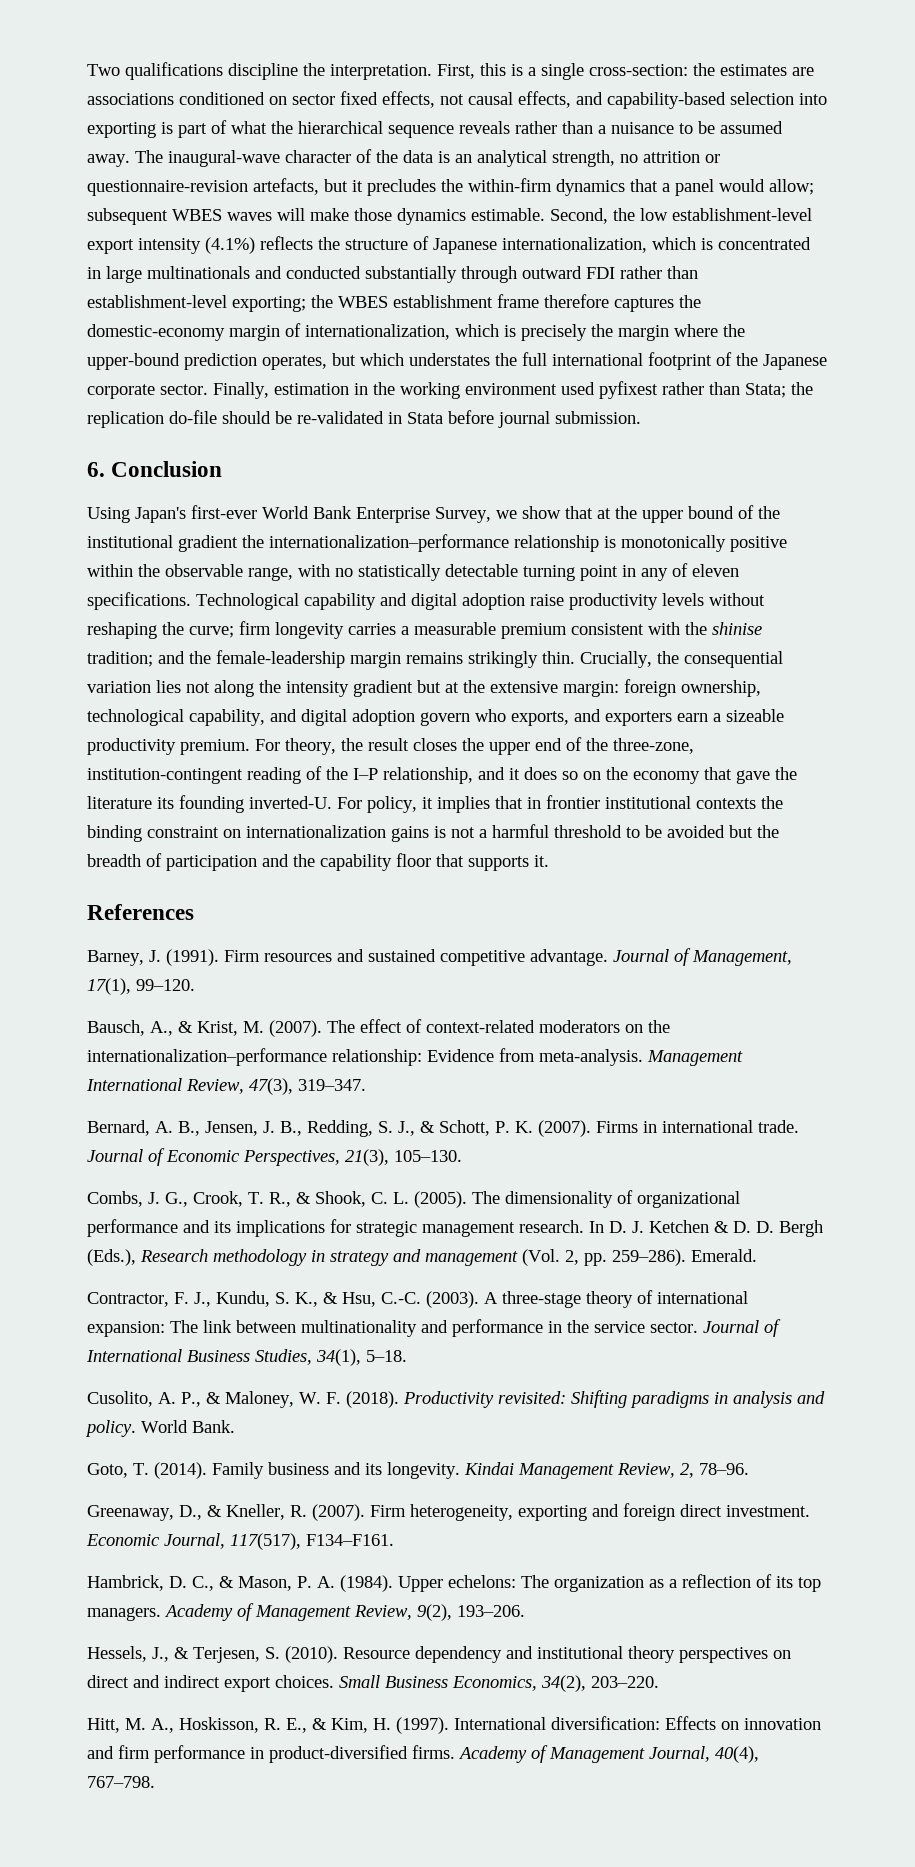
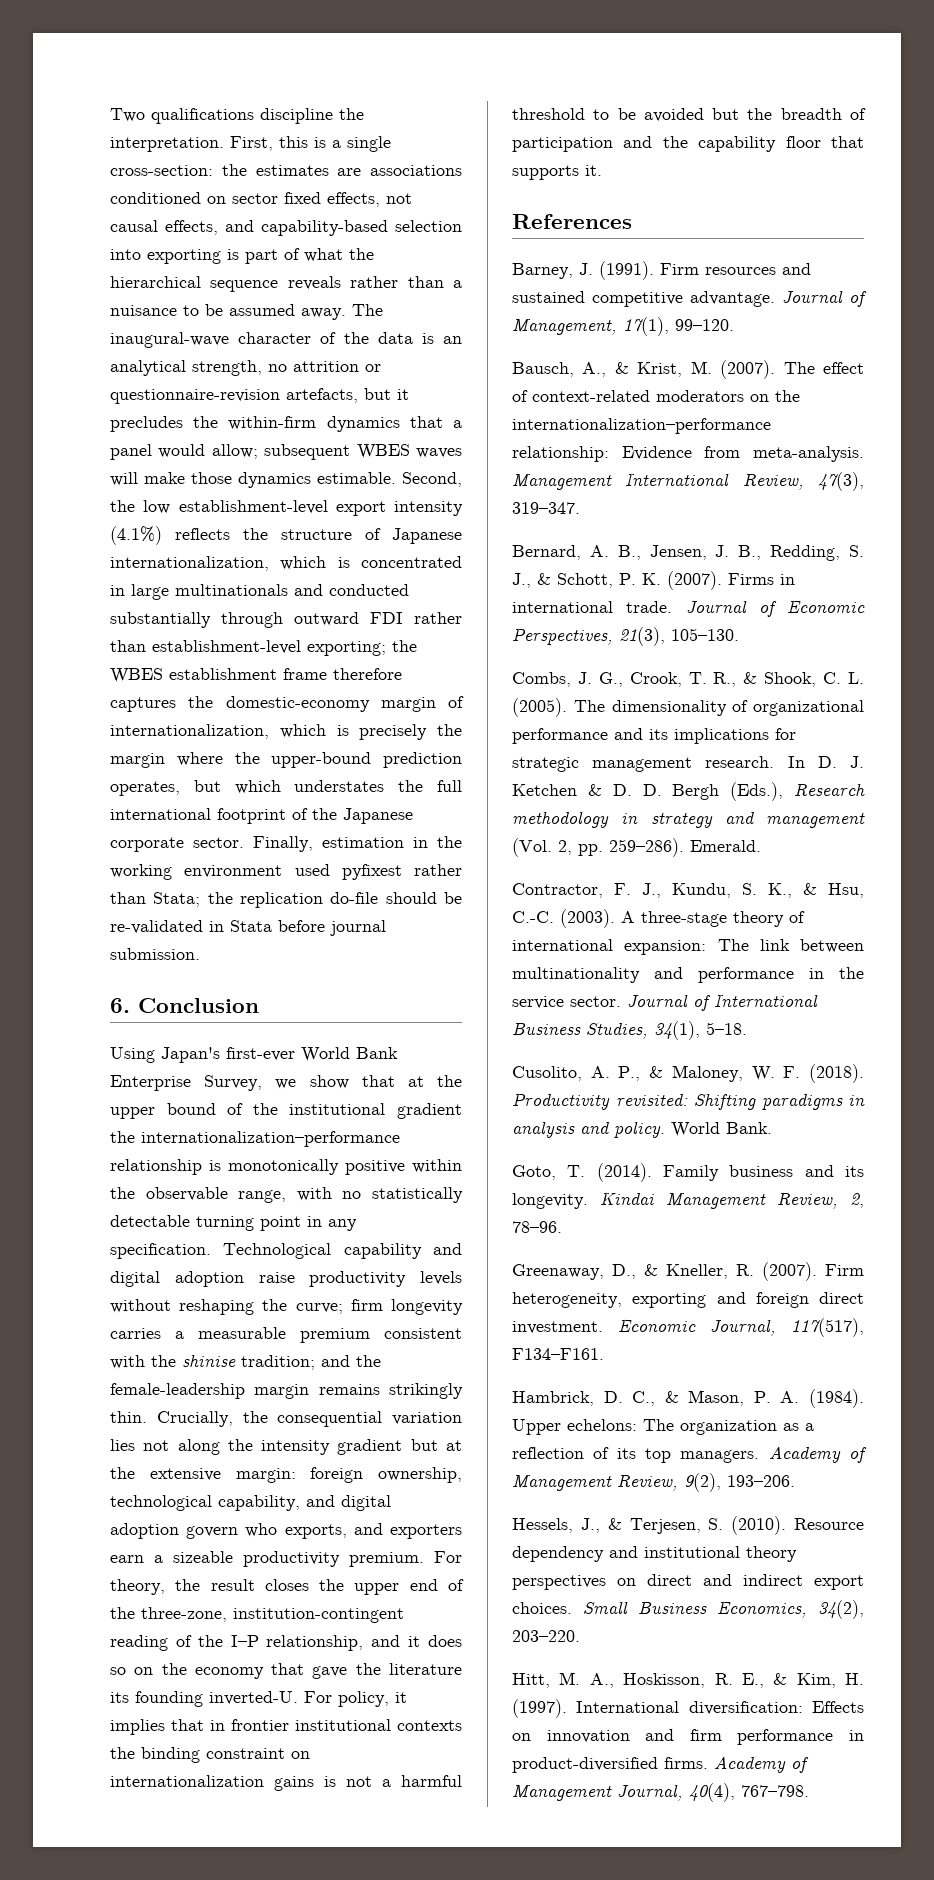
- Using Japan's first-ever World Bank Enterprise Survey, we show that at the upper bound of the institutional gradient the internationalization–performance relationship is monotonically positive within the observable range, with no statistically detectable turning point in any of eleven specifications.
+ Using Japan's first-ever World Bank Enterprise Survey, we show that at the upper bound of the institutional gradient the internationalization–performance relationship is monotonically positive within the observable range, with no statistically detectable turning point in any specification.

